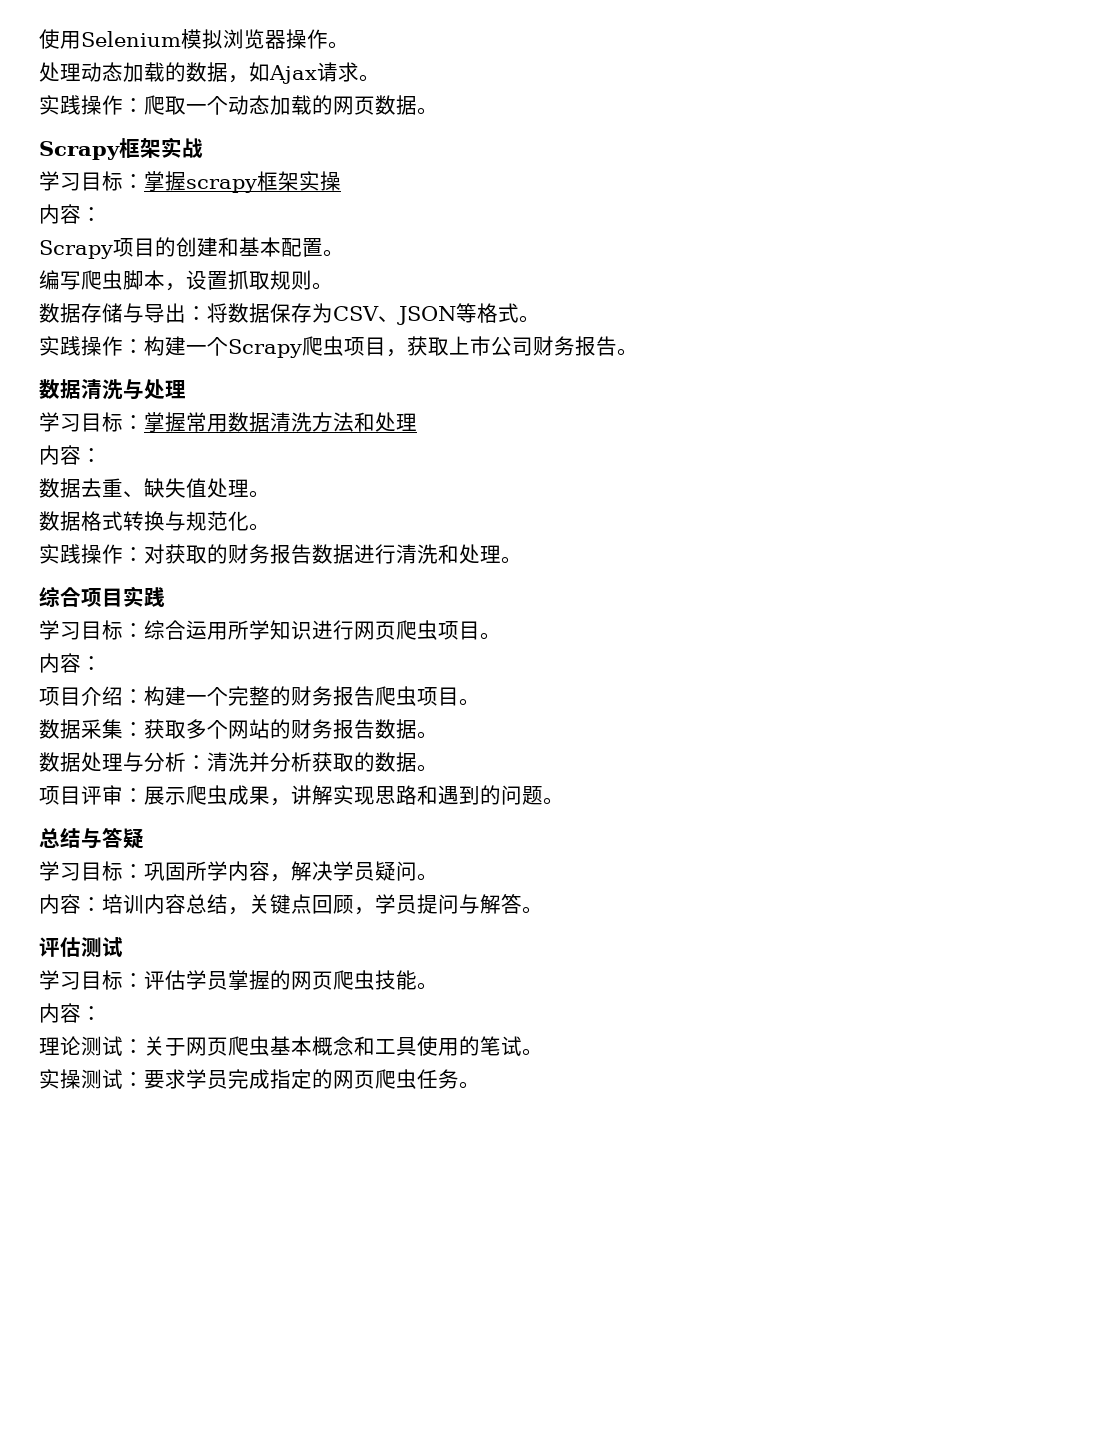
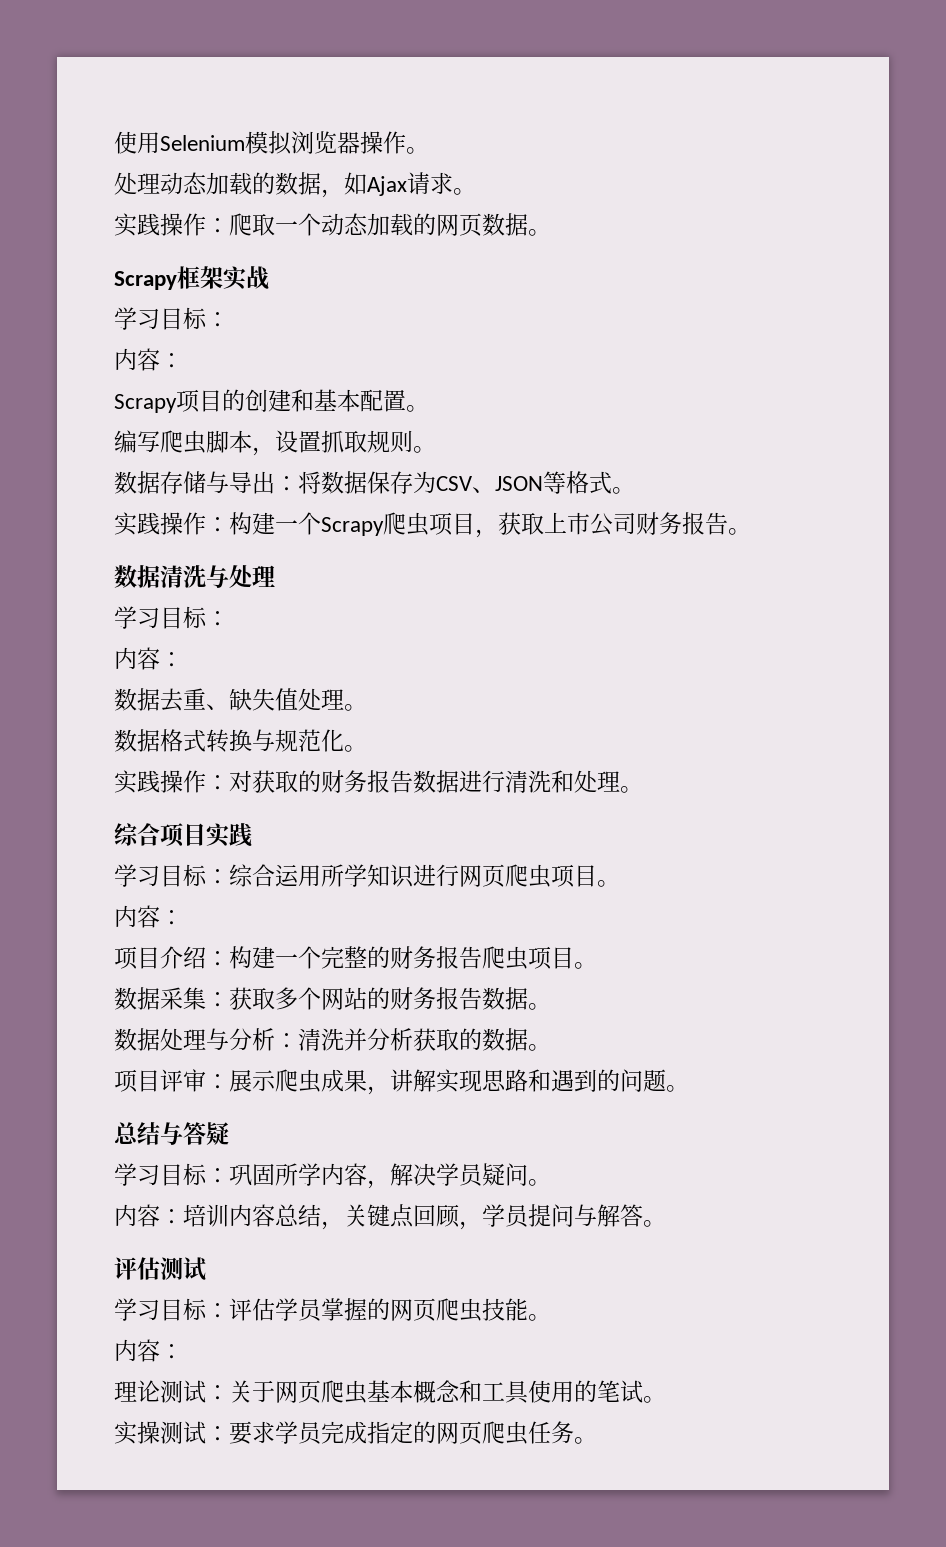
  Scrapy框架实战
- 学习目标：掌握scrapy框架实操
+ 学习目标：
  数据清洗与处理
- 学习目标：掌握常用数据清洗方法和处理
+ 学习目标：

